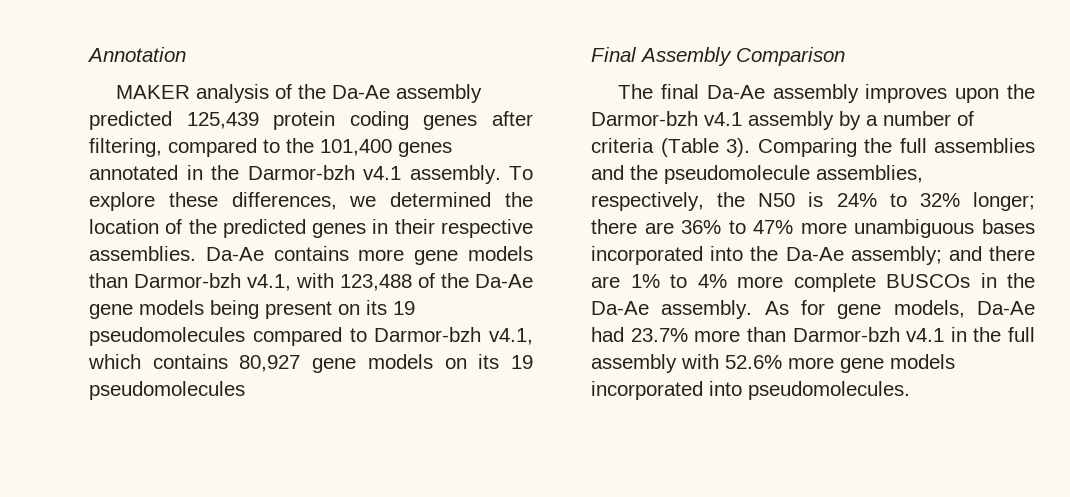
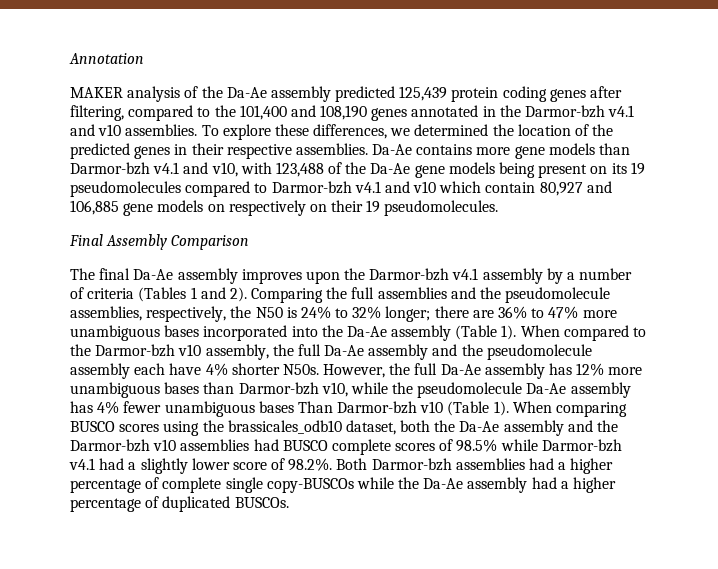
- MAKER analysis of the Da-Ae assembly predicted 125,439 protein coding genes after filtering, compared to the 101,400 genes annotated in the Darmor-bzh v4.1 assembly.
+ MAKER analysis of the Da-Ae assembly predicted 125,439 protein coding genes after filtering, compared to the 101,400 and 108,190 genes annotated in the Darmor-bzh v4.1 and v10 assemblies.
- Da-Ae contains more gene models than Darmor-bzh v4.1, with 123,488 of the Da-Ae gene models being present on its 19 pseudomolecules compared to Darmor-bzh v4.1, which contains 80,927 gene models on its 19 pseudomolecules
+ Da-Ae contains more gene models than Darmor-bzh v4.1 and v10, with 123,488 of the Da-Ae gene models being present on its 19 pseudomolecules compared to Darmor-bzh v4.1 and v10 which contain 80,927 and 106,885 gene models on respectively on their 19 pseudomolecules.
- The final Da-Ae assembly improves upon the Darmor-bzh v4.1 assembly by a number of criteria (Table 3).
+ The final Da-Ae assembly improves upon the Darmor-bzh v4.1 assembly by a number of criteria (Tables 1 and 2).
- Comparing the full assemblies and the pseudomolecule assemblies, respectively, the N50 is 24% to 32% longer; there are 36% to 47% more unambiguous bases incorporated into the Da-Ae assembly; and there are 1% to 4% more complete BUSCOs in the Da-Ae assembly. As for gene models, Da-Ae had 23.7% more than Darmor-bzh v4.1 in the full assembly with 52.6% more gene models incorporated into pseudomolecules.
+ Comparing the full assemblies and the pseudomolecule assemblies, respectively, the N50 is 24% to 32% longer; there are 36% to 47% more unambiguous bases incorporated into the Da-Ae assembly (Table 1). When compared to the Darmor-bzh v10 assembly, the full Da-Ae assembly and the pseudomolecule assembly each have 4% shorter N50s. However, the full Da-Ae assembly has 12% more unambiguous bases than Darmor-bzh v10, while the pseudomolecule Da-Ae assembly has 4% fewer unambiguous bases Than Darmor-bzh v10 (Table 1). When comparing BUSCO scores using the brassicales_odb10 dataset, both the Da-Ae assembly and the Darmor-bzh v10 assemblies had BUSCO complete scores of 98.5% while Darmor-bzh v4.1 had a slightly lower score of 98.2%. Both Darmor-bzh assemblies had a higher percentage of complete single copy-BUSCOs while the Da-Ae assembly had a higher percentage of duplicated BUSCOs.

